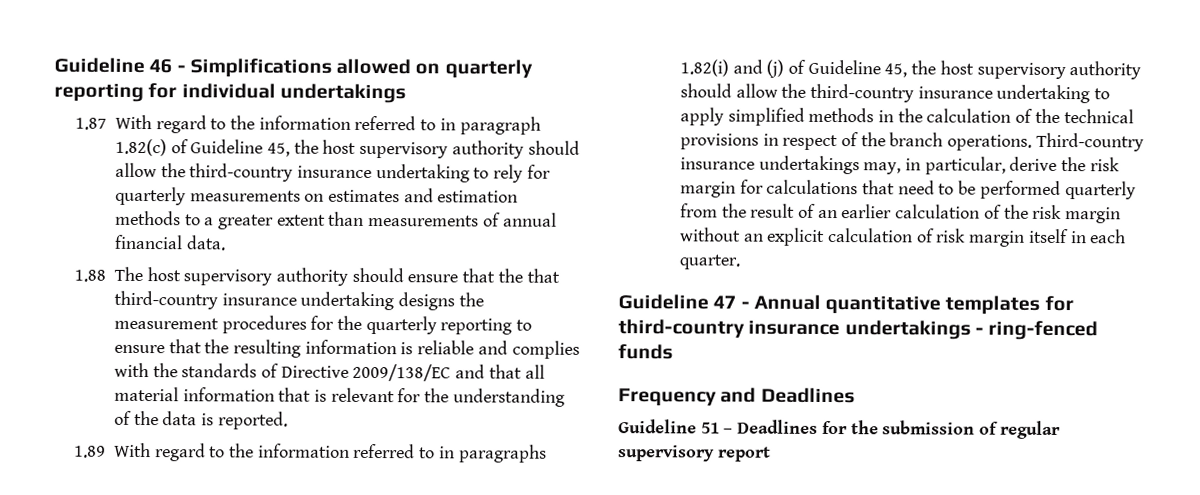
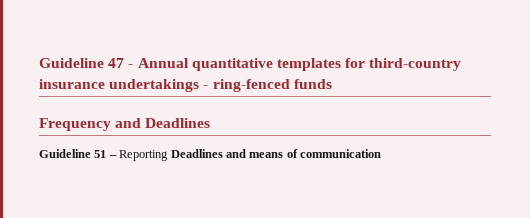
- Guideline 46 - Simplifications allowed on quarterly reporting for individual undertakings
- 1.87 With regard to the information referred to in paragraph 1.82(c) of Guideline 45, the host supervisory authority should allow the third-country insurance undertaking to rely for quarterly measurements on estimates and estimation methods to a greater extent than measurements of annual financial data.
- 1.88 The host supervisory authority should ensure that the that third-country insurance undertaking designs the measurement procedures for the quarterly reporting to ensure that the resulting information is reliable and complies with the standards of Directive 2009/138/EC and that all material information that is relevant for the understanding of the data is reported.
- 1.89 With regard to the information referred to in paragraphs 1.82(i) and (j) of Guideline 45, the host supervisory authority should allow the third-country insurance undertaking to apply simplified methods in the calculation of the technical provisions in respect of the branch operations. Third-country insurance undertakings may, in particular, derive the risk margin for calculations that need to be performed quarterly from the result of an earlier calculation of the risk margin without an explicit calculation of risk margin itself in each quarter.
- Guideline 51 – Deadlines for the submission of regular supervisory report
+ Guideline 51 – Reporting Deadlines and means of communication

